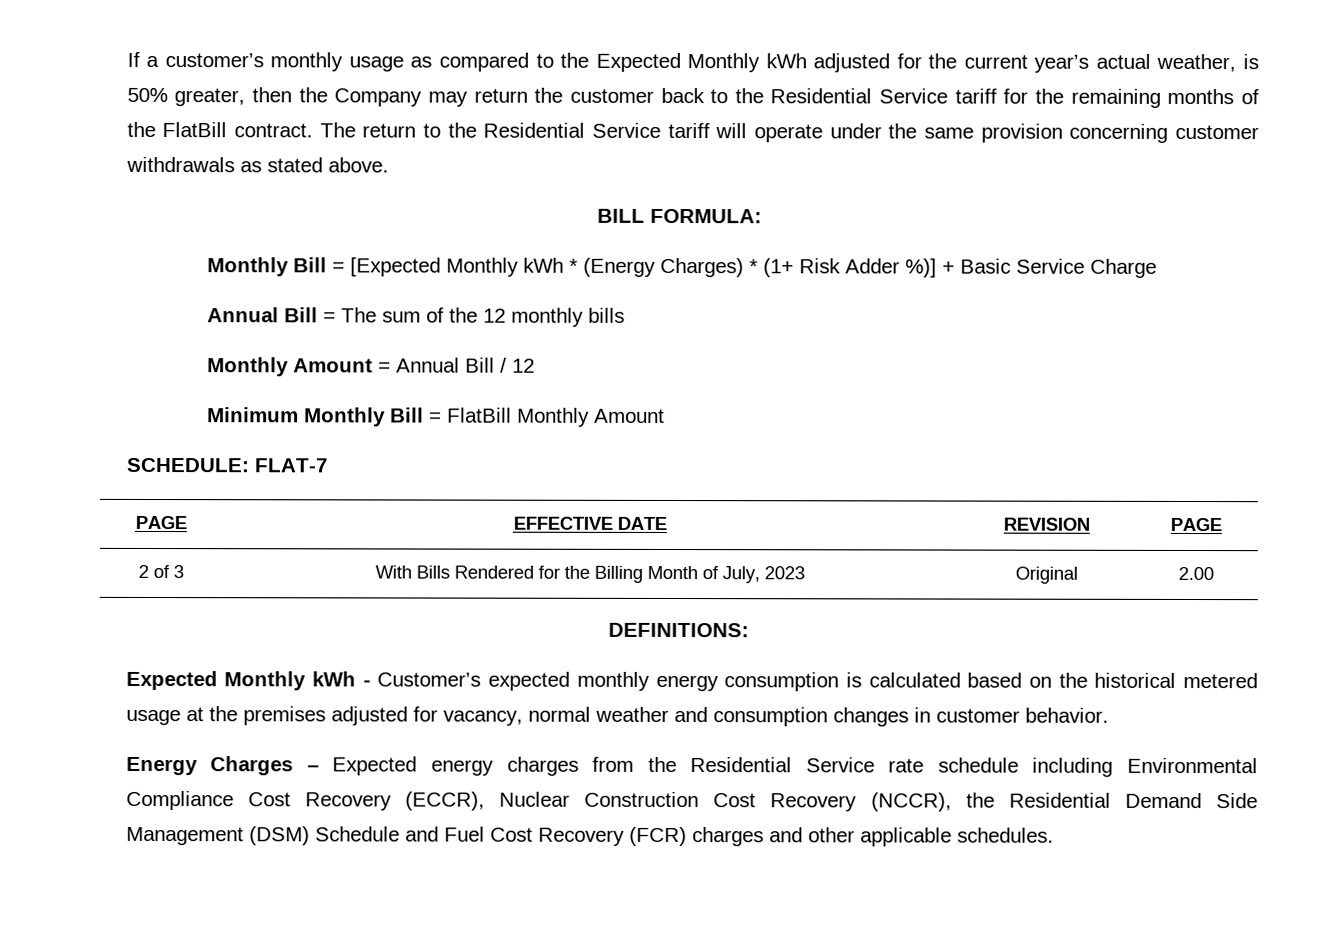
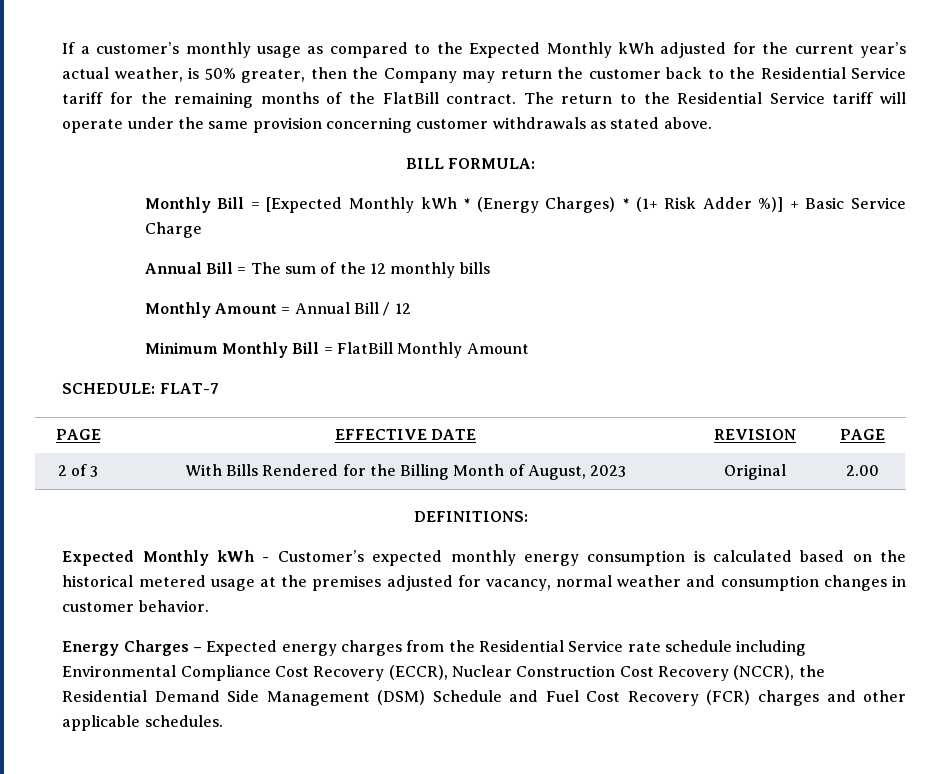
- 2 of 3 | With Bills Rendered for the Billing Month of July, 2023 | Original | 2.00
+ 2 of 3 | With Bills Rendered for the Billing Month of August, 2023 | Original | 2.00

